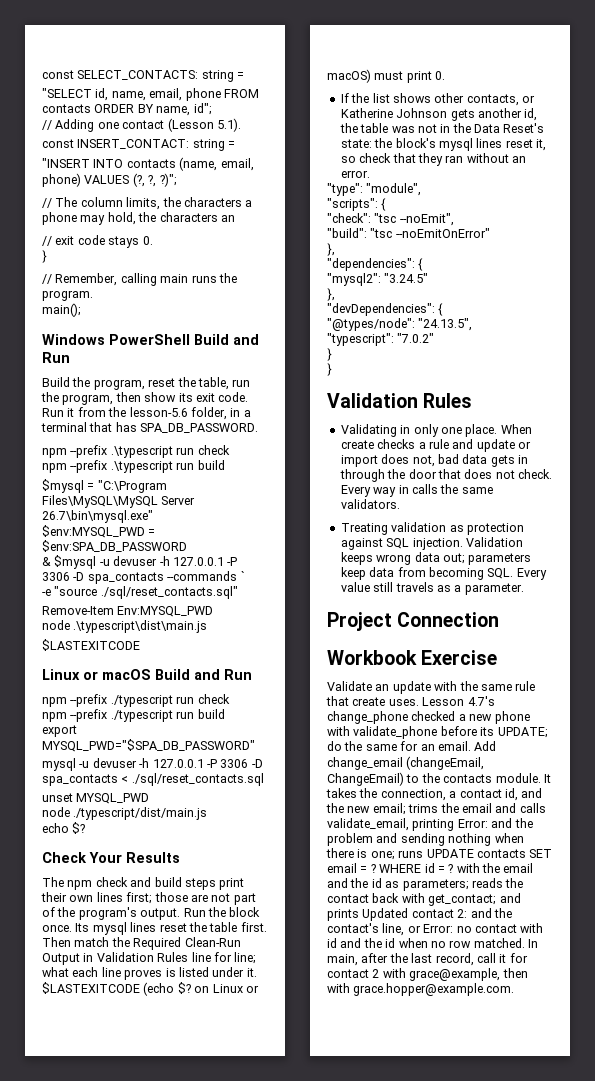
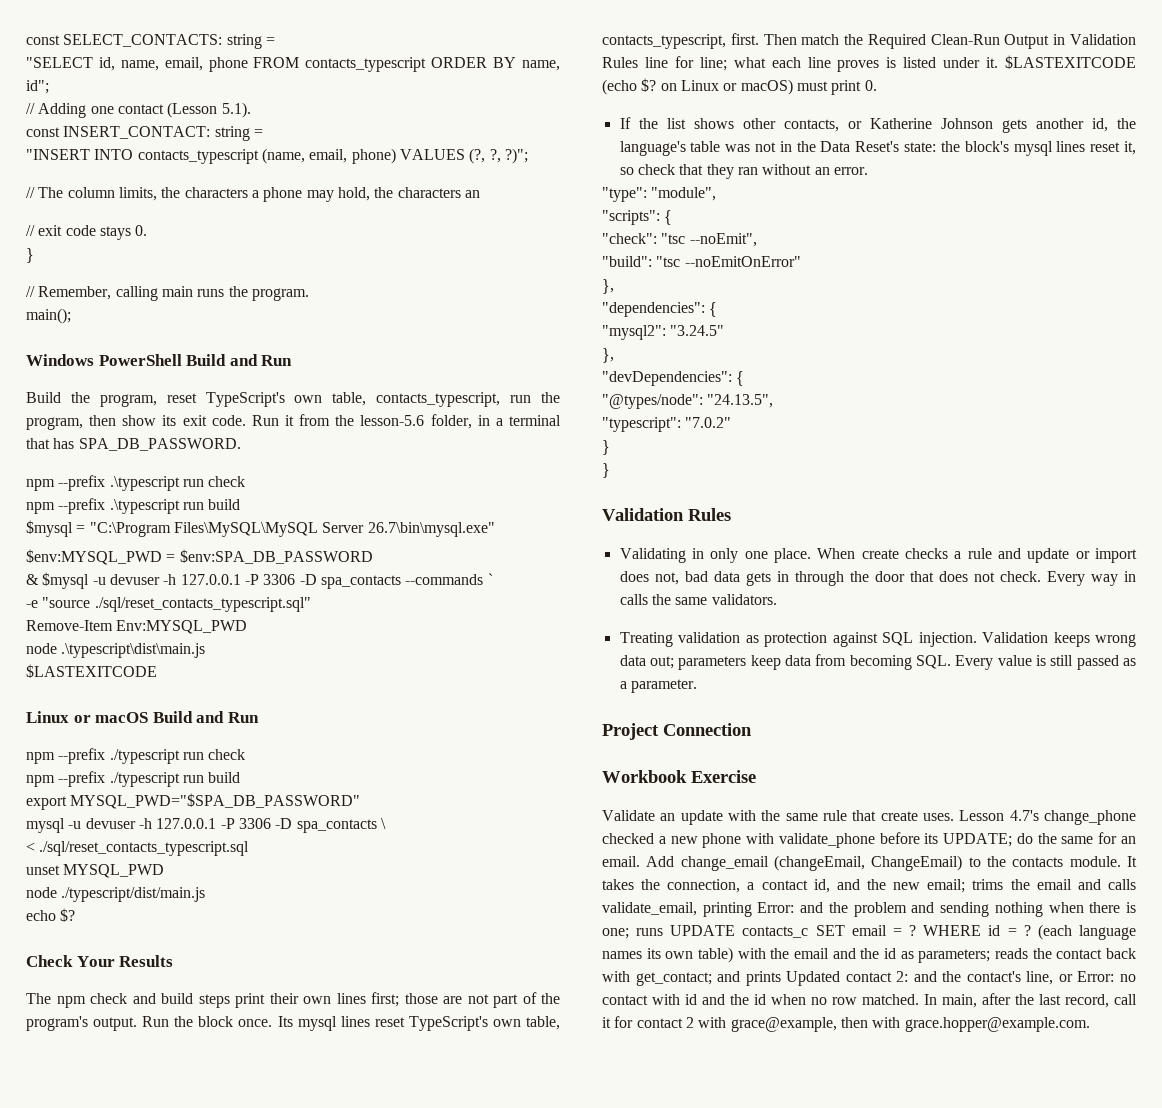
- "SELECT id, name, email, phone FROM contacts ORDER BY name, id";
+ "SELECT id, name, email, phone FROM contacts_typescript ORDER BY name, id";
- "INSERT INTO contacts (name, email, phone) VALUES (?, ?, ?)";
+ "INSERT INTO contacts_typescript (name, email, phone) VALUES (?, ?, ?)";
- Build the program, reset the table, run the program, then show its exit code.
+ Build the program, reset TypeScript's own table, contacts_typescript, run the program, then show its exit code.
- -e "source ./sql/reset_contacts.sql"
+ -e "source ./sql/reset_contacts_typescript.sql"
- mysql -u devuser -h 127.0.0.1 -P 3306 -D spa_contacts < ./sql/reset_contacts.sql
+ mysql -u devuser -h 127.0.0.1 -P 3306 -D spa_contacts \
+ < ./sql/reset_contacts_typescript.sql
- Its mysql lines reset the table first.
+ Its mysql lines reset TypeScript's own table, contacts_typescript, first.
- If the list shows other contacts, or Katherine Johnson gets another id, the table was not in the Data Reset's state: the block's mysql lines reset it, so check that they ran without an error.
+ If the list shows other contacts, or Katherine Johnson gets another id, the language's table was not in the Data Reset's state: the block's mysql lines reset it, so check that they ran without an error.
- Validation keeps wrong data out; parameters keep data from becoming SQL. Every value still travels as a parameter.
+ Validation keeps wrong data out; parameters keep data from becoming SQL. Every value is still passed as a parameter.
- It takes the connection, a contact id, and the new email; trims the email and calls validate_email, printing Error: and the problem and sending nothing when there is one; runs UPDATE contacts SET email = ?
+ It takes the connection, a contact id, and the new email; trims the email and calls validate_email, printing Error: and the problem and sending nothing when there is one; runs UPDATE contacts_c SET email = ?
- WHERE id = ? with the email and the id as parameters; reads the contact back with get_contact; and prints Updated contact 2: and the contact's line, or Error: no contact with id and the id when no row matched.
+ WHERE id = ? (each language names its own table) with the email and the id as parameters; reads the contact back with get_contact; and prints Updated contact 2: and the contact's line, or Error: no contact with id and the id when no row matched.

